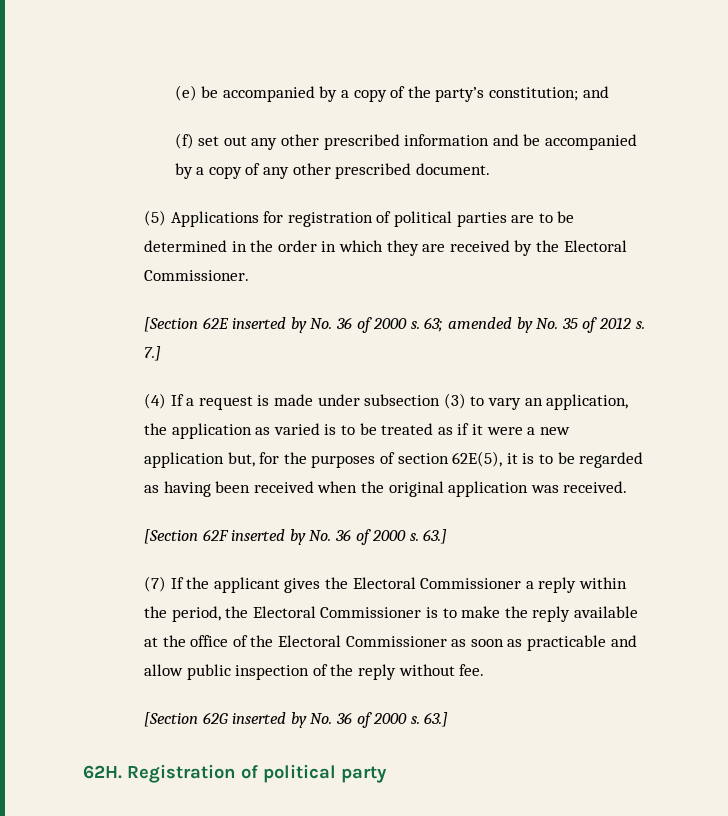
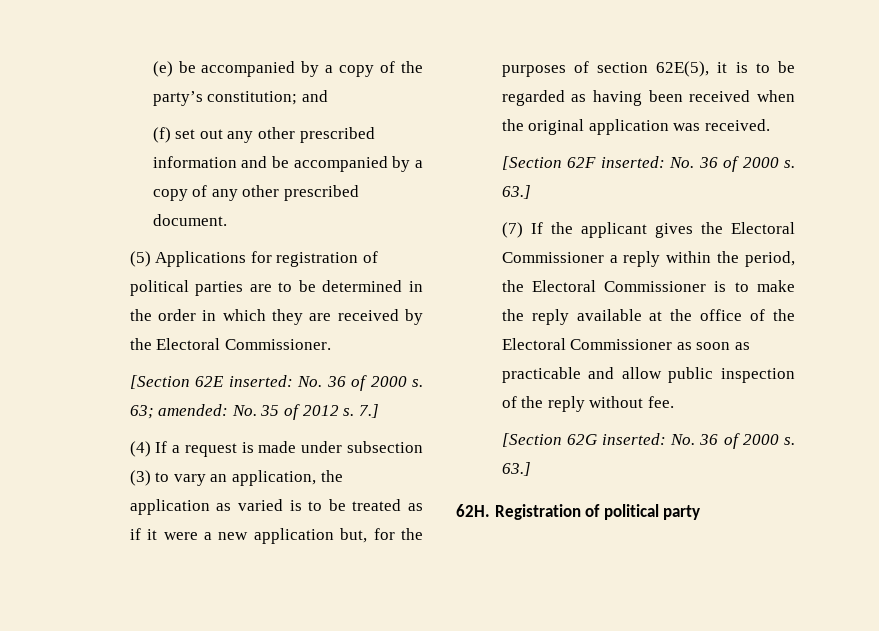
- [Section 62E inserted by No. 36 of 2000 s.
+ [Section 62E inserted: No. 36 of 2000 s.
- 63; amended by No. 35 of 2012 s.
+ 63; amended: No. 35 of 2012 s.
- [Section 62F inserted by No. 36 of 2000 s.
+ [Section 62F inserted: No. 36 of 2000 s.
- [Section 62G inserted by No. 36 of 2000 s.
+ [Section 62G inserted: No. 36 of 2000 s.

